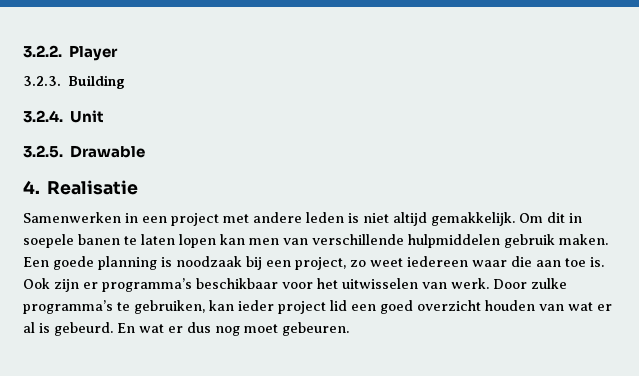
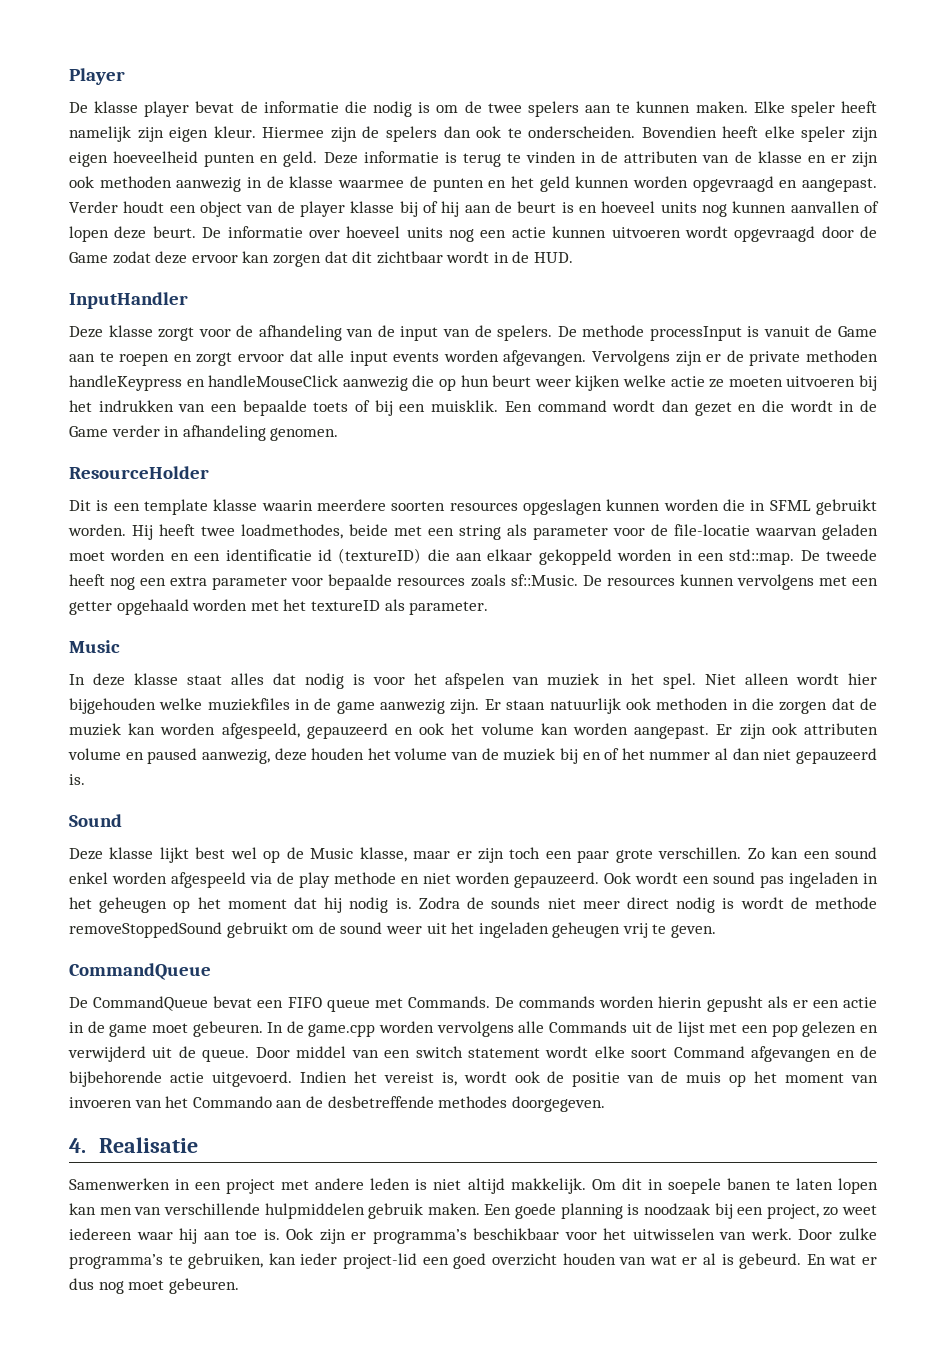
- 3.2.2. Player
+ Player
- 3.2.3. Building
- 3.2.4. Unit
- 3.2.5. Drawable
+ De klasse player bevat de informatie die nodig is om de twee spelers aan te kunnen maken. Elke speler heeft namelijk zijn eigen kleur. Hiermee zijn de spelers dan ook te onderscheiden. Bovendien heeft elke speler zijn eigen hoeveelheid punten en geld. Deze informatie is terug te vinden in de attributen van de klasse en er zijn ook methoden aanwezig in de klasse waarmee de punten en het geld kunnen worden opgevraagd en aangepast. Verder houdt een object van de player klasse bij of hij aan de beurt is en hoeveel units nog kunnen aanvallen of lopen deze beurt. De informatie over hoeveel units nog een actie kunnen uitvoeren wordt opgevraagd door de Game zodat deze ervoor kan zorgen dat dit zichtbaar wordt in de HUD.
+ InputHandler
+ Deze klasse zorgt voor de afhandeling van de input van de spelers. De methode processInput is vanuit de Game aan te roepen en zorgt ervoor dat alle input events worden afgevangen. Vervolgens zijn er de private methoden handleKeypress en handleMouseClick aanwezig die op hun beurt weer kijken welke actie ze moeten uitvoeren bij het indrukken van een bepaalde toets of bij een muisklik. Een command wordt dan gezet en die wordt in de Game verder in afhandeling genomen.
+ ResourceHolder
+ Dit is een template klasse waarin meerdere soorten resources opgeslagen kunnen worden die in SFML gebruikt worden. Hij heeft twee loadmethodes, beide met een string als parameter voor de file-locatie waarvan geladen moet worden en een identificatie id (textureID) die aan elkaar gekoppeld worden in een std::map. De tweede heeft nog een extra parameter voor bepaalde resources zoals sf::Music. De resources kunnen vervolgens met een getter opgehaald worden met het textureID als parameter.
+ Music
+ In deze klasse staat alles dat nodig is voor het afspelen van muziek in het spel. Niet alleen wordt hier bijgehouden welke muziekfiles in de game aanwezig zijn. Er staan natuurlijk ook methoden in die zorgen dat de muziek kan worden afgespeeld, gepauzeerd en ook het volume kan worden aangepast. Er zijn ook attributen volume en paused aanwezig, deze houden het volume van de muziek bij en of het nummer al dan niet gepauzeerd is.
+ Sound
+ Deze klasse lijkt best wel op de Music klasse, maar er zijn toch een paar grote verschillen. Zo kan een sound enkel worden afgespeeld via de play methode en niet worden gepauzeerd. Ook wordt een sound pas ingeladen in het geheugen op het moment dat hij nodig is. Zodra de sounds niet meer direct nodig is wordt de methode removeStoppedSound gebruikt om de sound weer uit het ingeladen geheugen vrij te geven.
+ CommandQueue
+ De CommandQueue bevat een FIFO queue met Commands. De commands worden hierin gepusht als er een actie in de game moet gebeuren. In de game.cpp worden vervolgens alle Commands uit de lijst met een pop gelezen en verwijderd uit de queue. Door middel van een switch statement wordt elke soort Command afgevangen en de bijbehorende actie uitgevoerd. Indien het vereist is, wordt ook de positie van de muis op het moment van invoeren van het Commando aan de desbetreffende methodes doorgegeven.
- Samenwerken in een project met andere leden is niet altijd gemakkelijk.
+ Samenwerken in een project met andere leden is niet altijd makkelijk.
- Een goede planning is noodzaak bij een project, zo weet iedereen waar die aan toe is.
+ Een goede planning is noodzaak bij een project, zo weet iedereen waar hij aan toe is.
- Door zulke programma’s te gebruiken, kan ieder project lid een goed overzicht houden van wat er al is gebeurd.
+ Door zulke programma’s te gebruiken, kan ieder project-lid een goed overzicht houden van wat er al is gebeurd.

